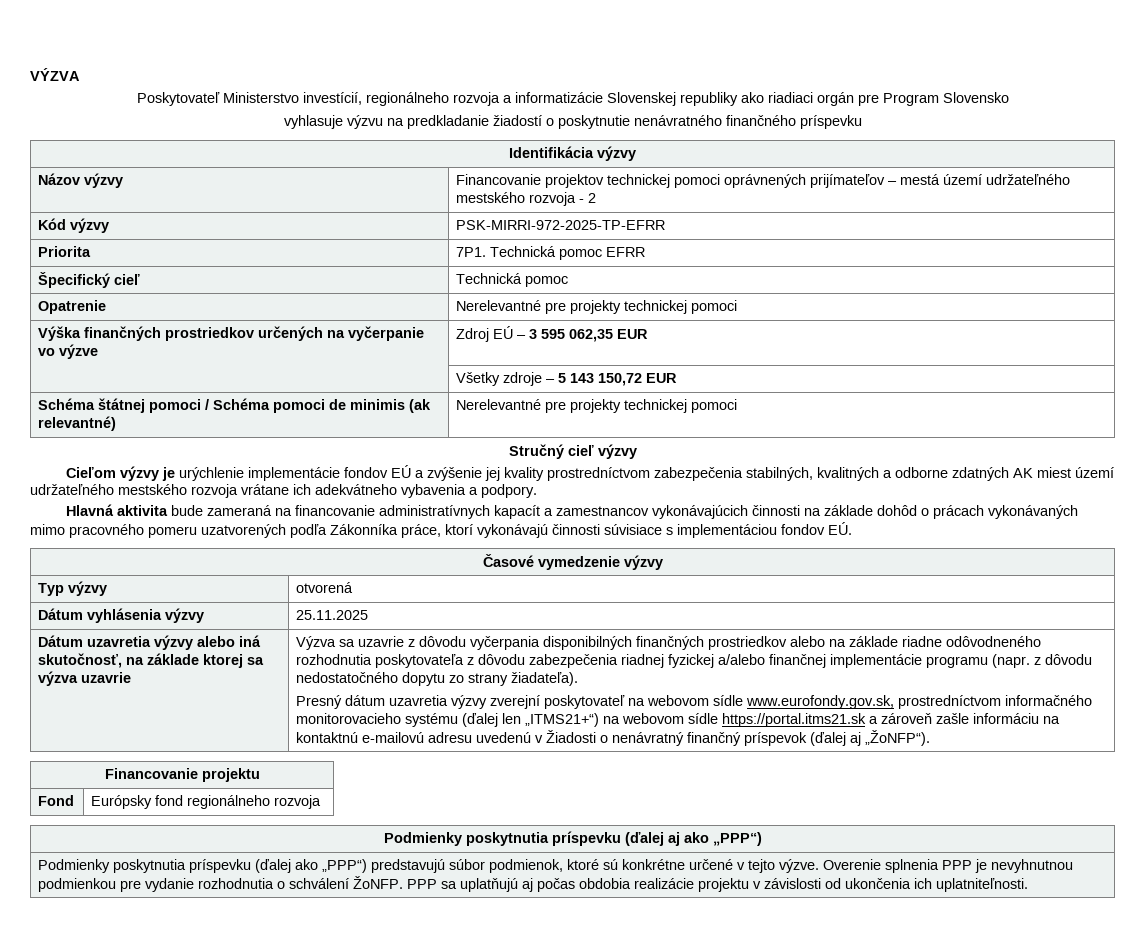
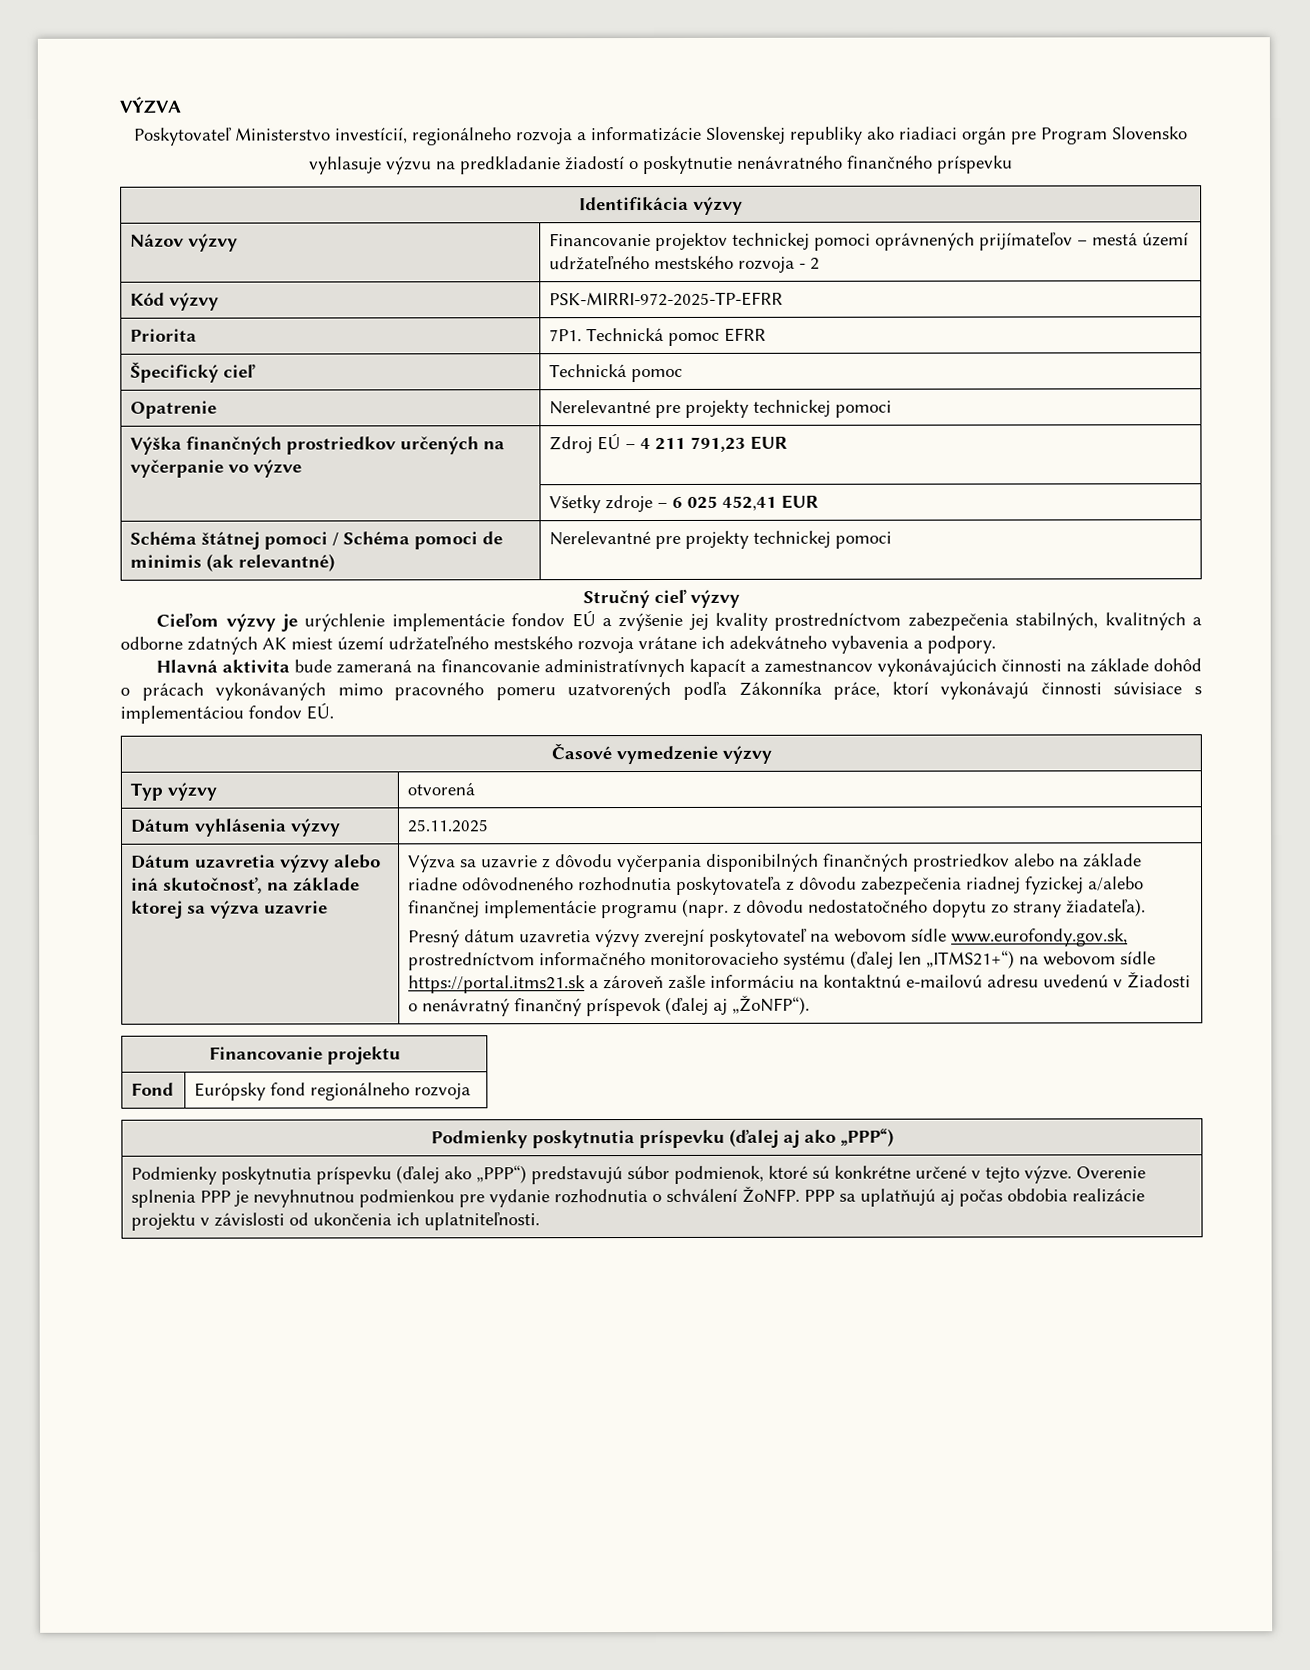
- Výška finančných prostriedkov určených na vyčerpanie vo výzve | Zdroj EÚ – 3 595 062,35 EUR
+ Výška finančných prostriedkov určených na vyčerpanie vo výzve | Zdroj EÚ – 4 211 791,23 EUR
- | Všetky zdroje – 5 143 150,72 EUR
+ | Všetky zdroje – 6 025 452,41 EUR

